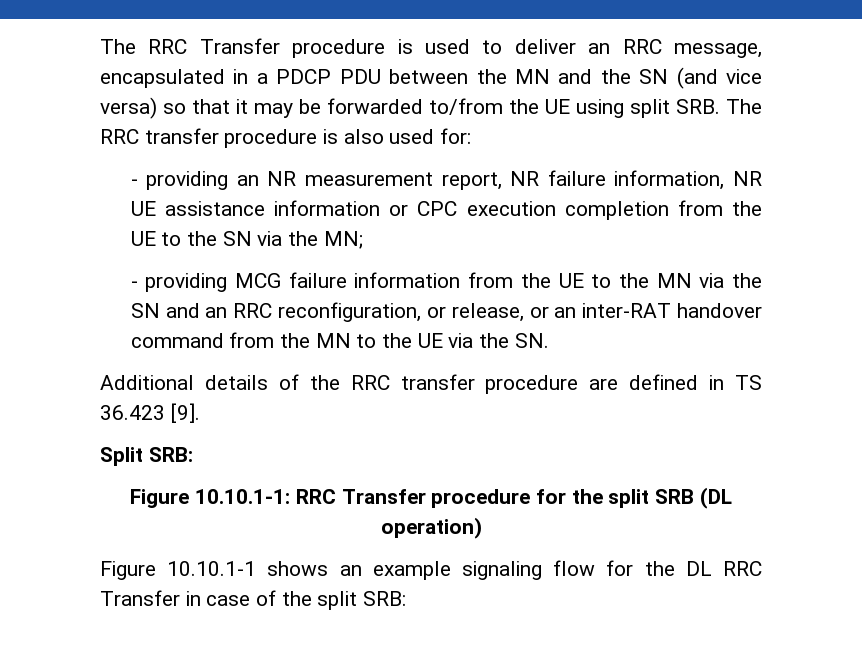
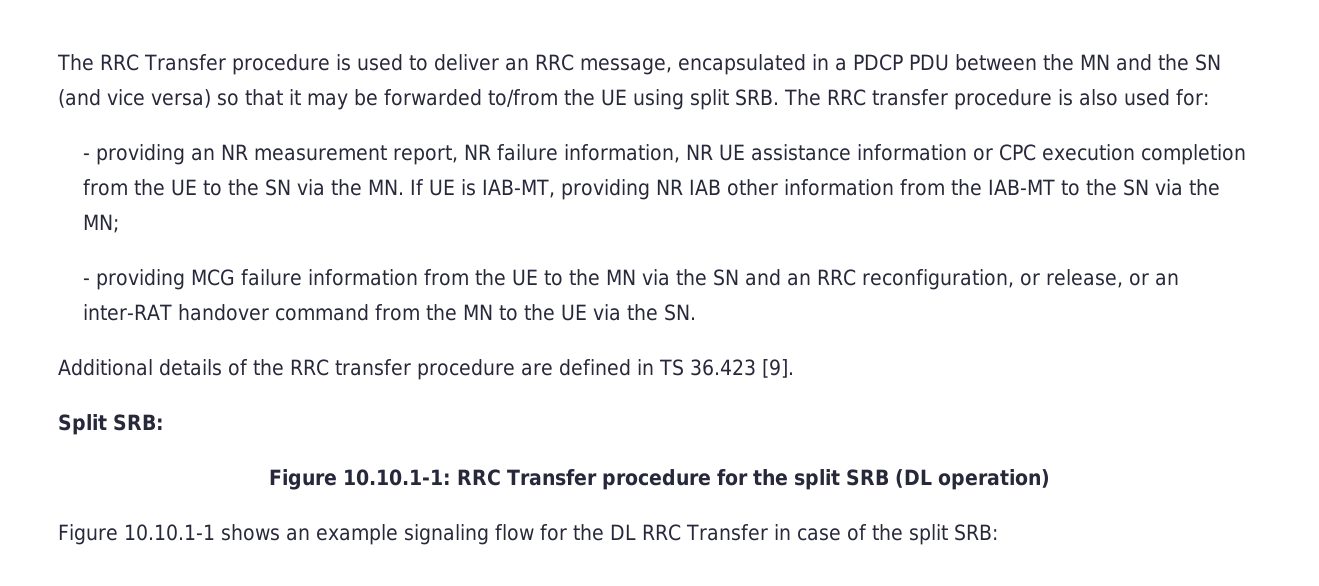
- - providing an NR measurement report, NR failure information, NR UE assistance information or CPC execution completion from the UE to the SN via the MN;
+ - providing an NR measurement report, NR failure information, NR UE assistance information or CPC execution completion from the UE to the SN via the MN. If UE is IAB-MT, providing NR IAB other information from the IAB-MT to the SN via the MN;

